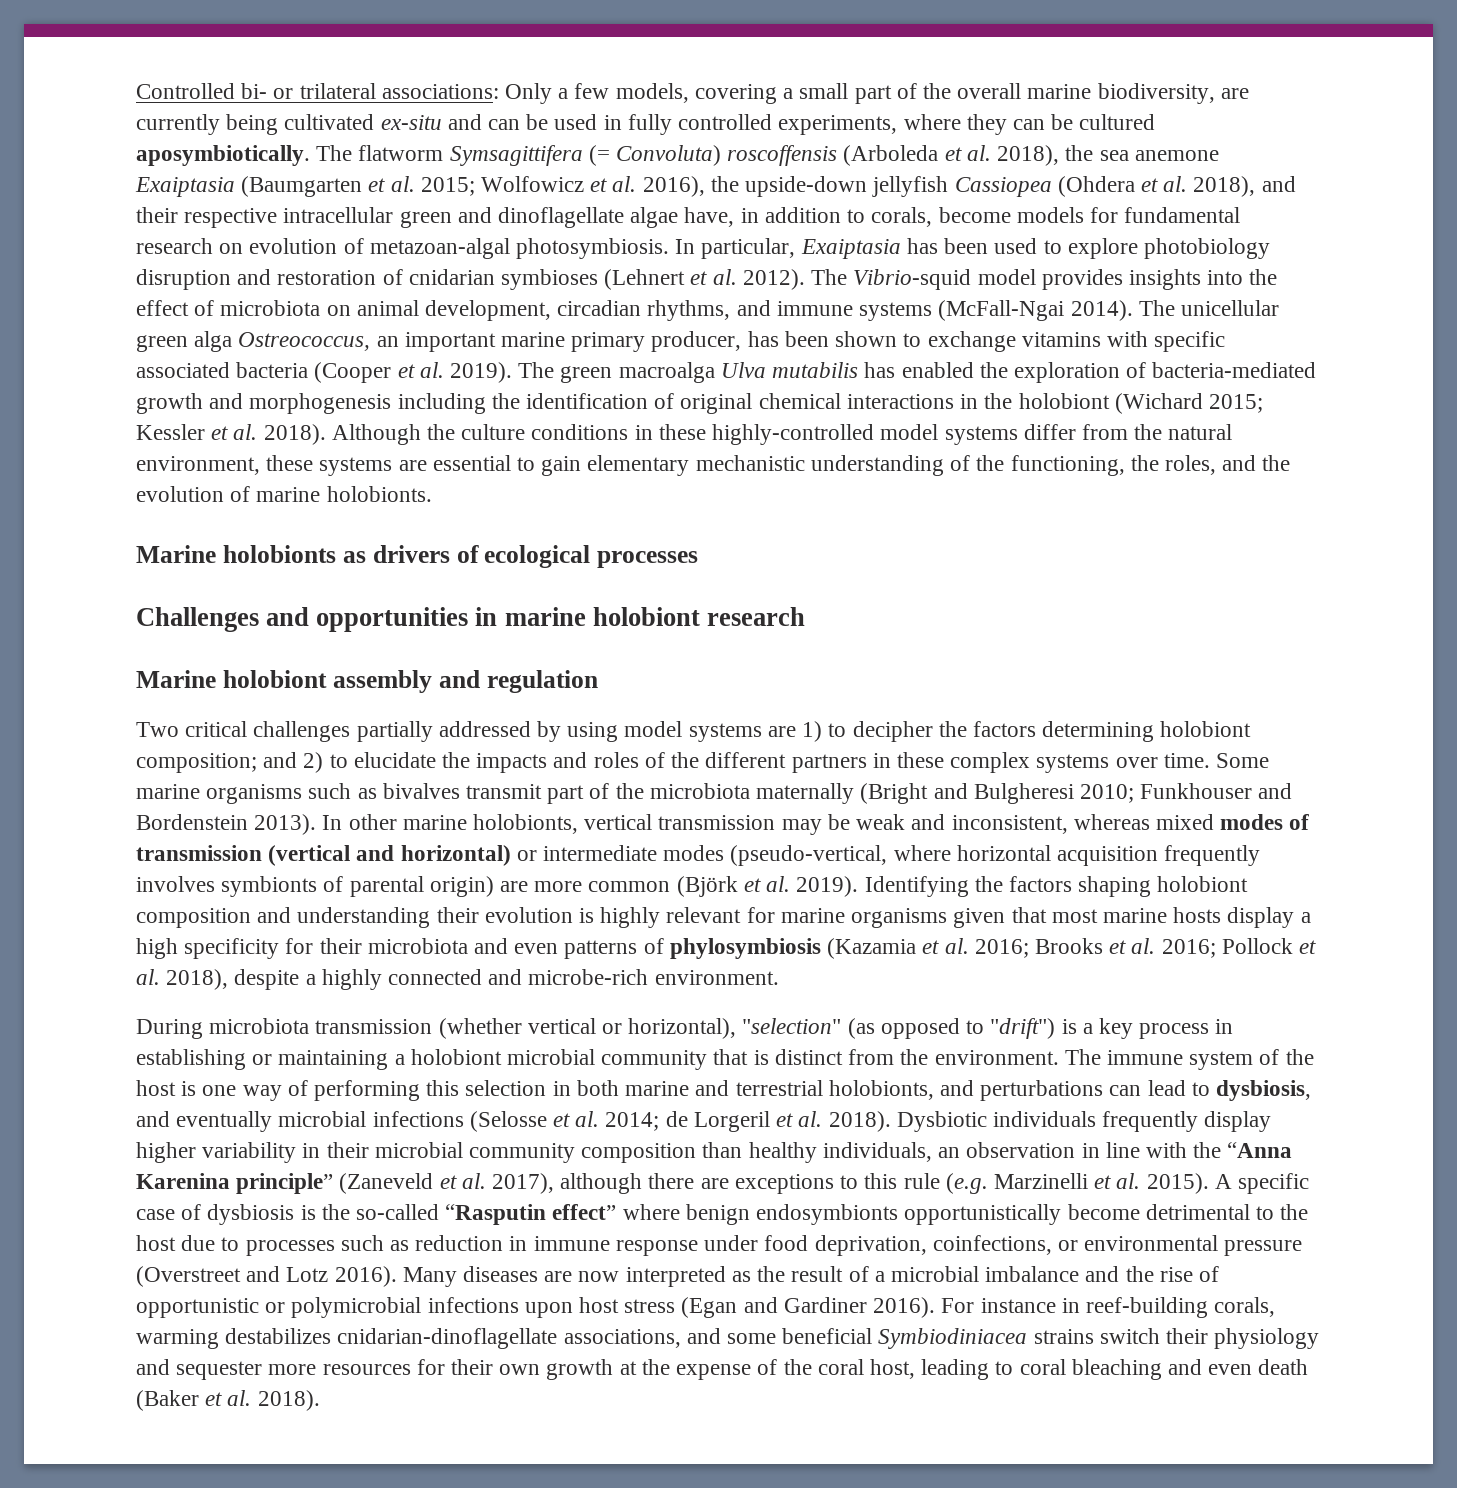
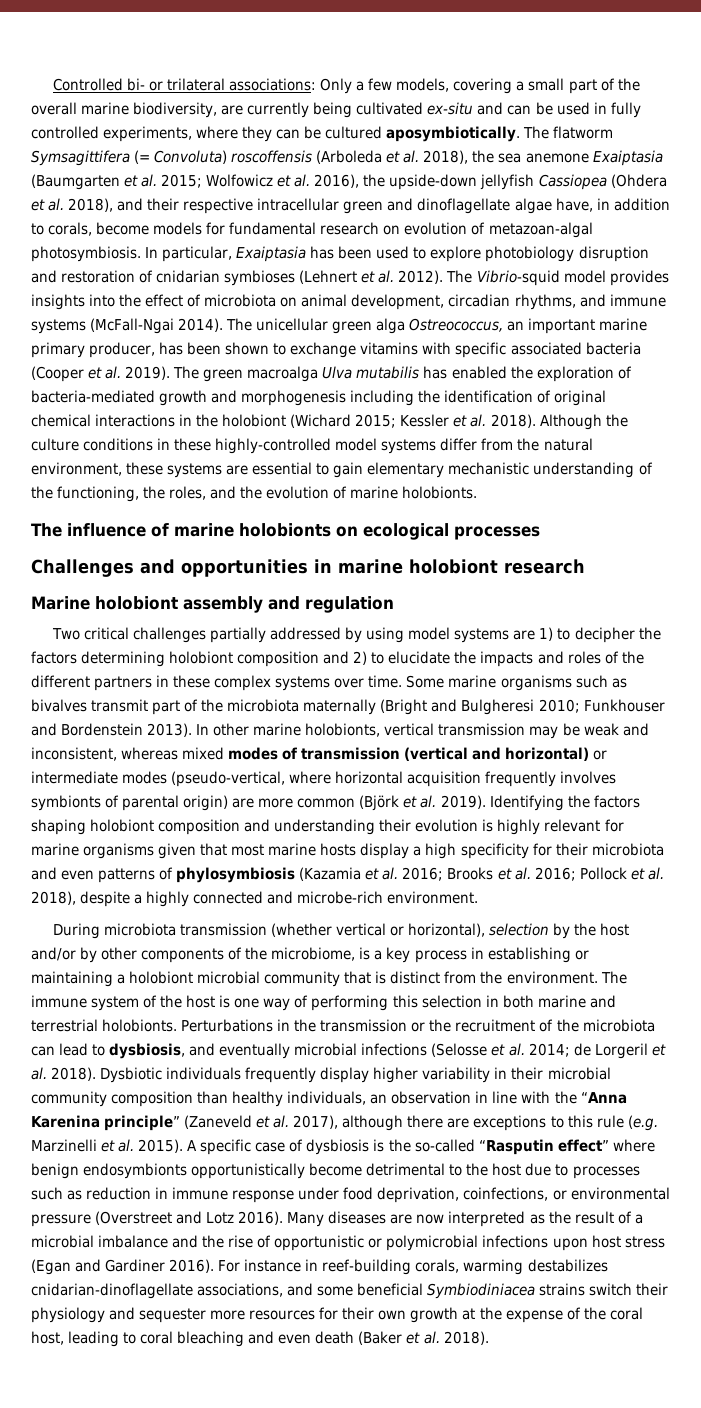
- Marine holobionts as drivers of ecological processes
+ The influence of marine holobionts on ecological processes
- Two critical challenges partially addressed by using model systems are 1) to decipher the factors determining holobiont composition; and 2) to elucidate the impacts and roles of the different partners in these complex systems over time.
+ Two critical challenges partially addressed by using model systems are 1) to decipher the factors determining holobiont composition and 2) to elucidate the impacts and roles of the different partners in these complex systems over time.
- During microbiota transmission (whether vertical or horizontal), "selection" (as opposed to "drift") is a key process in establishing or maintaining a holobiont microbial community that is distinct from the environment.
+ During microbiota transmission (whether vertical or horizontal), selection by the host and/or by other components of the microbiome, is a key process in establishing or maintaining a holobiont microbial community that is distinct from the environment.
- The immune system of the host is one way of performing this selection in both marine and terrestrial holobionts, and perturbations can lead to dysbiosis, and eventually microbial infections (Selosse et al. 2014; de Lorgeril et al. 2018).
+ The immune system of the host is one way of performing this selection in both marine and terrestrial holobionts. Perturbations in the transmission or the recruitment of the microbiota can lead to dysbiosis, and eventually microbial infections (Selosse et al. 2014; de Lorgeril et al. 2018).

